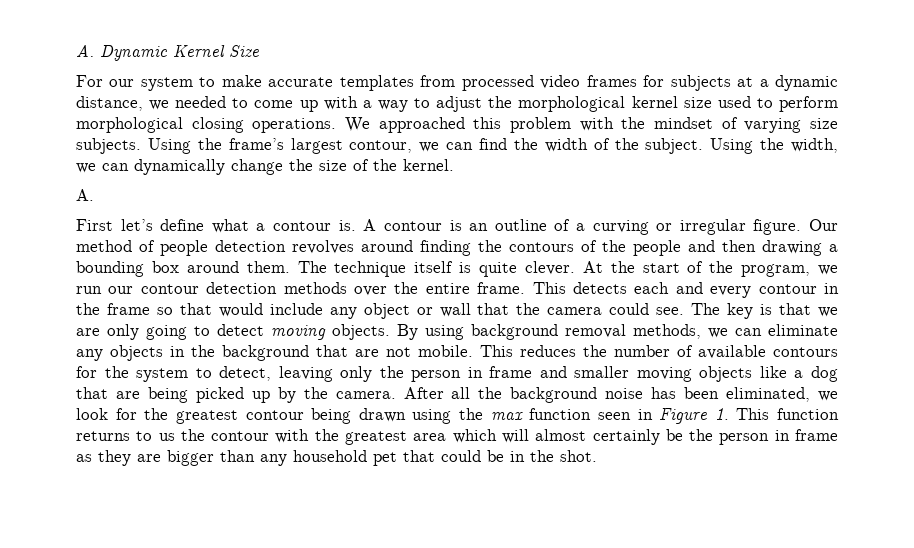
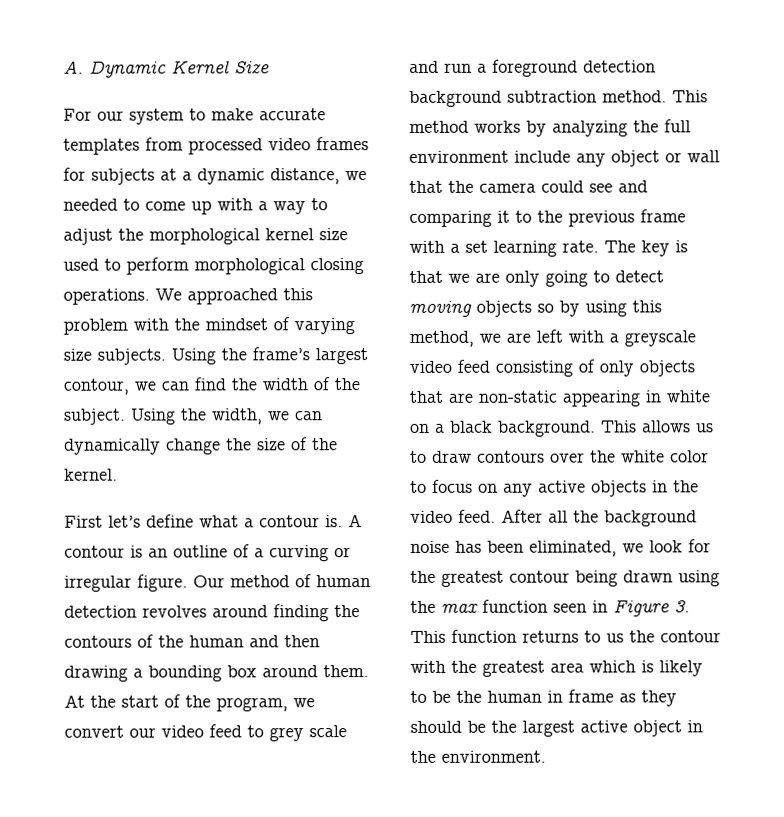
  Using the width, we can dynamically change the size of the kernel.
- A.
- Our method of people detection revolves around finding the contours of the people and then drawing a bounding box around them.
+ Our method of human detection revolves around finding the contours of the human and then drawing a bounding box around them.
- The technique itself is quite clever.
- At the start of the program, we run our contour detection methods over the entire frame. This detects each and every contour in the frame so that would include any object or wall that the camera could see.
+ At the start of the program, we convert our video feed to grey scale and run a foreground detection background subtraction method. This method works by analyzing the full environment include any object or wall that the camera could see and comparing it to the previous frame with a set learning rate.
- The key is that we are only going to detect moving objects. By using background removal methods, we can eliminate any objects in the background that are not mobile. This reduces the number of available contours for the system to detect, leaving only the person in frame and smaller moving objects like a dog that are being picked up by the camera.
+ The key is that we are only going to detect moving objects so by using this method, we are left with a greyscale video feed consisting of only objects that are non-static appearing in white on a black background. This allows us to draw contours over the white color to focus on any active objects in the video feed.
- After all the background noise has been eliminated, we look for the greatest contour being drawn using the max function seen in Figure 1. This function returns to us the contour with the greatest area which will almost certainly be the person in frame as they are bigger than any household pet that could be in the shot.
+ After all the background noise has been eliminated, we look for the greatest contour being drawn using the max function seen in Figure 3. This function returns to us the contour with the greatest area which is likely to be the human in frame as they should be the largest active object in the environment.

